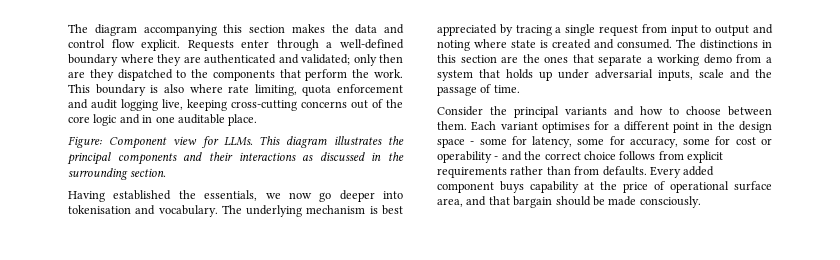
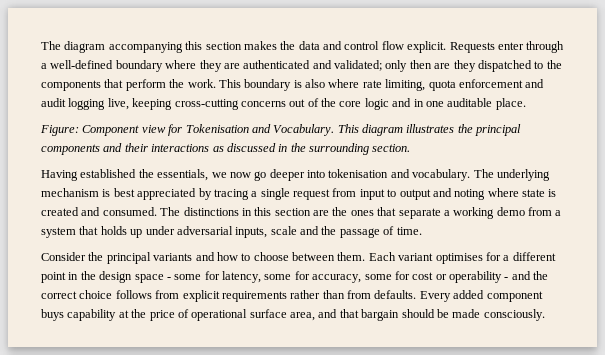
- Figure: Component view for LLMs.
+ Figure: Component view for Tokenisation and Vocabulary.

